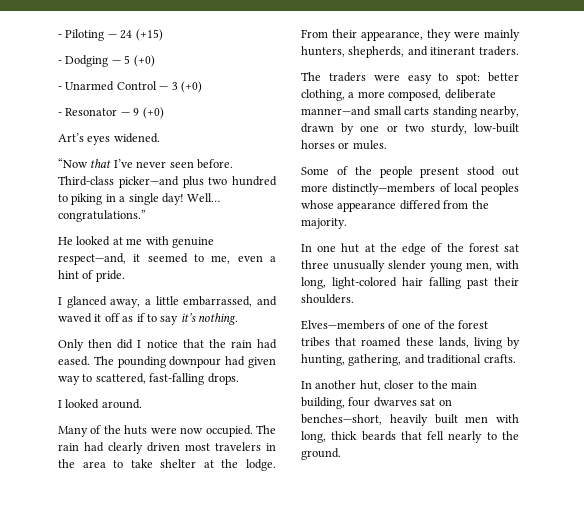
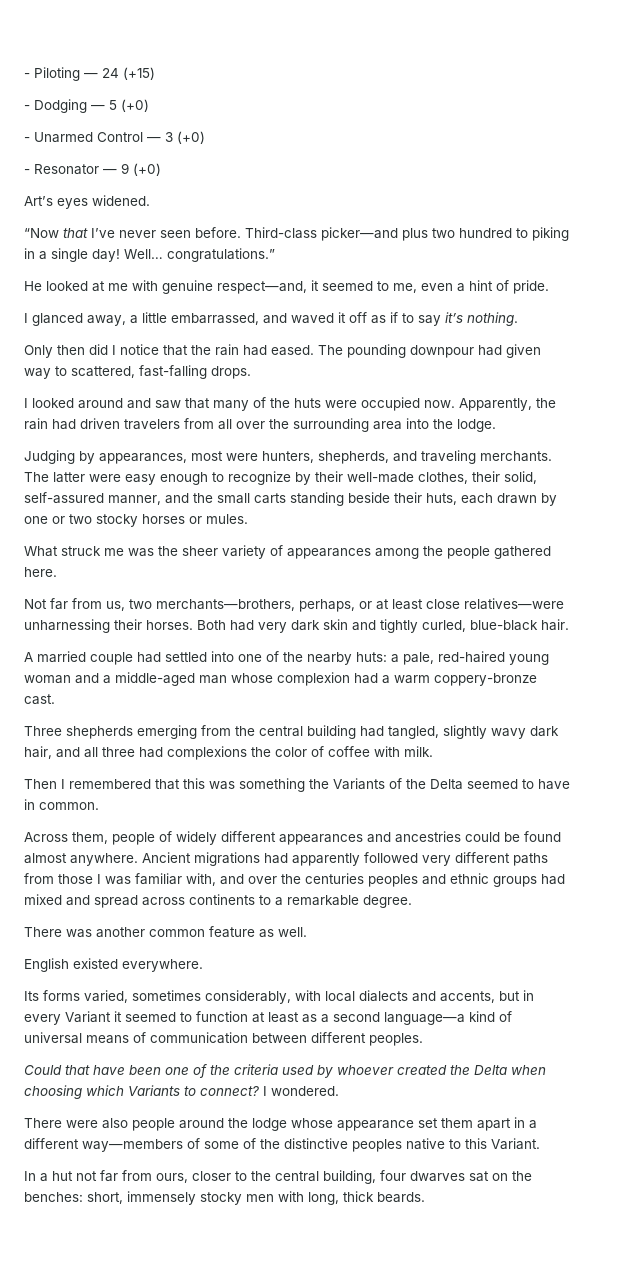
- I looked around.
- Many of the huts were now occupied. The rain had clearly driven most travelers in the area to take shelter at the lodge. From their appearance, they were mainly hunters, shepherds, and itinerant traders.
- The traders were easy to spot: better clothing, a more composed, deliberate manner—and small carts standing nearby, drawn by one or two sturdy, low-built horses or mules.
+ I looked around and saw that many of the huts were occupied now. Apparently, the rain had driven travelers from all over the surrounding area into the lodge.
+ Judging by appearances, most were hunters, shepherds, and traveling merchants. The latter were easy enough to recognize by their well-made clothes, their solid, self-assured manner, and the small carts standing beside their huts, each drawn by one or two stocky horses or mules.
- Some of the people present stood out more distinctly—members of local peoples whose appearance differed from the majority.
- In one hut at the edge of the forest sat three unusually slender young men, with long, light-colored hair falling past their shoulders.
- Elves—members of one of the forest tribes that roamed these lands, living by hunting, gathering, and traditional crafts.
- In another hut, closer to the main building, four dwarves sat on benches—short, heavily built men with long, thick beards that fell nearly to the ground.
+ What struck me was the sheer variety of appearances among the people gathered here.
+ Not far from us, two merchants—brothers, perhaps, or at least close relatives—were unharnessing their horses. Both had very dark skin and tightly curled, blue-black hair.
+ A married couple had settled into one of the nearby huts: a pale, red-haired young woman and a middle-aged man whose complexion had a warm coppery-bronze cast.
+ Three shepherds emerging from the central building had tangled, slightly wavy dark hair, and all three had complexions the color of coffee with milk.
+ Then I remembered that this was something the Variants of the Delta seemed to have in common.
+ Across them, people of widely different appearances and ancestries could be found almost anywhere. Ancient migrations had apparently followed very different paths from those I was familiar with, and over the centuries peoples and ethnic groups had mixed and spread across continents to a remarkable degree.
+ There was another common feature as well.
+ English existed everywhere.
+ Its forms varied, sometimes considerably, with local dialects and accents, but in every Variant it seemed to function at least as a second language—a kind of universal means of communication between different peoples.
+ Could that have been one of the criteria used by whoever created the Delta when choosing which Variants to connect? I wondered.
+ There were also people around the lodge whose appearance set them apart in a different way—members of some of the distinctive peoples native to this Variant.
+ In a hut not far from ours, closer to the central building, four dwarves sat on the benches: short, immensely stocky men with long, thick beards.

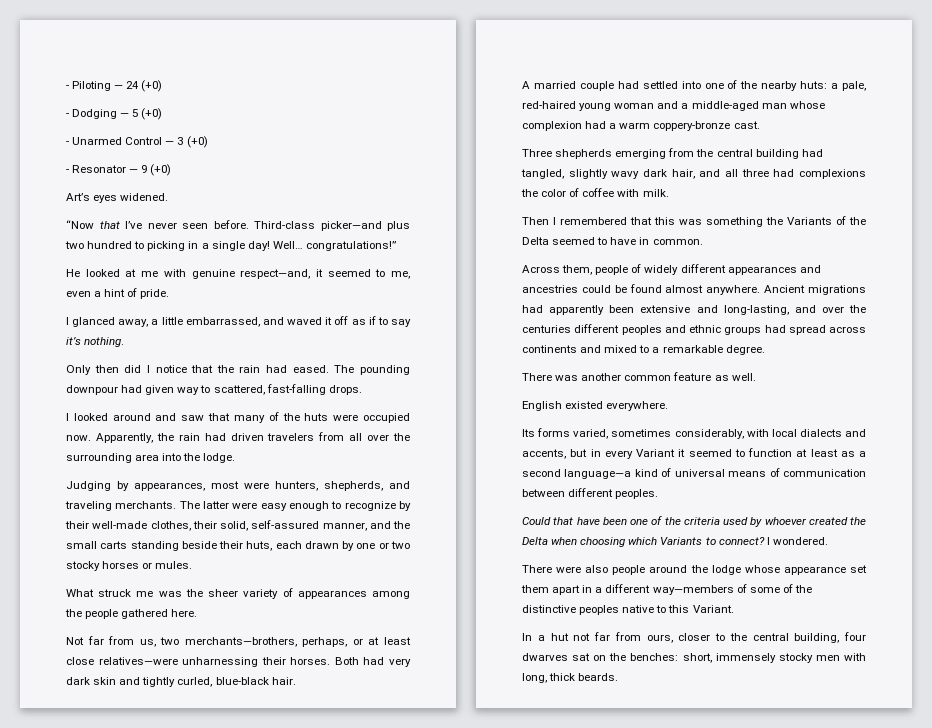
- - Piloting — 24 (+15)
+ - Piloting — 24 (+0)
- Third-class picker—and plus two hundred to piking in a single day!
+ Third-class picker—and plus two hundred to picking in a single day!
- Well… congratulations.”
+ Well… congratulations!”
- Ancient migrations had apparently followed very different paths from those I was familiar with, and over the centuries peoples and ethnic groups had mixed and spread across continents to a remarkable degree.
+ Ancient migrations had apparently been extensive and long-lasting, and over the centuries different peoples and ethnic groups had spread across continents and mixed to a remarkable degree.

